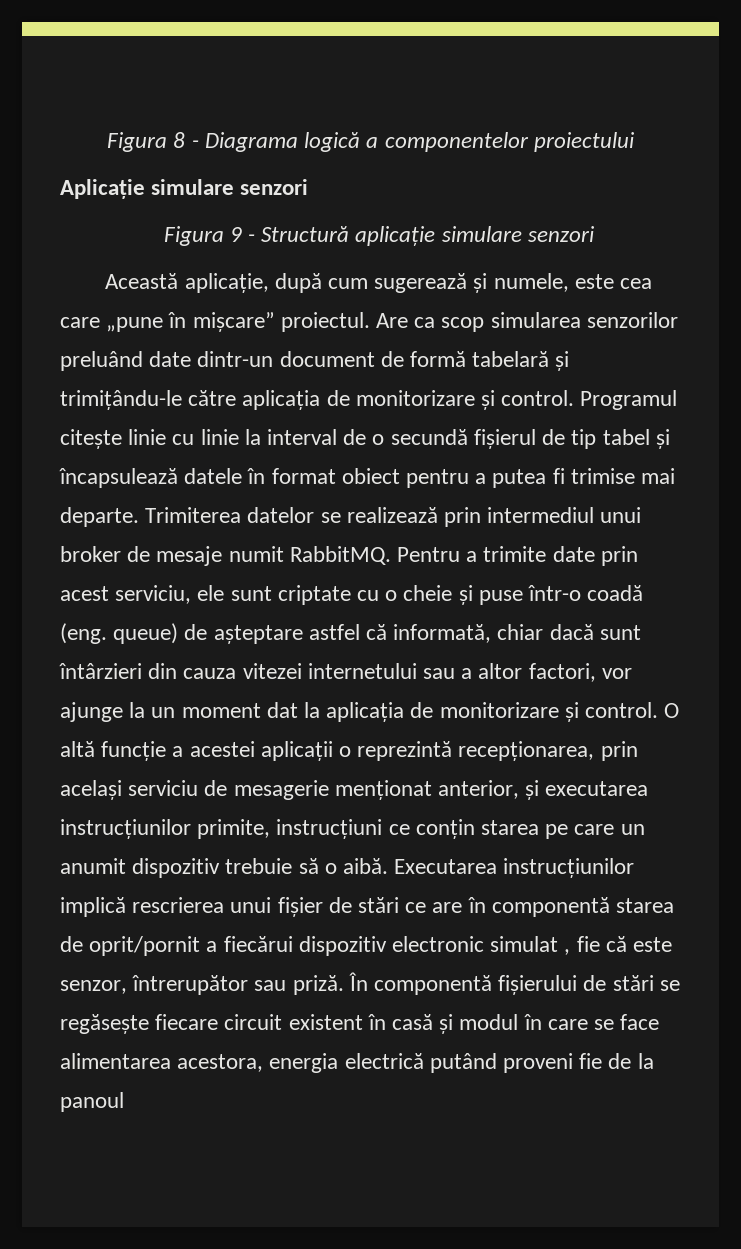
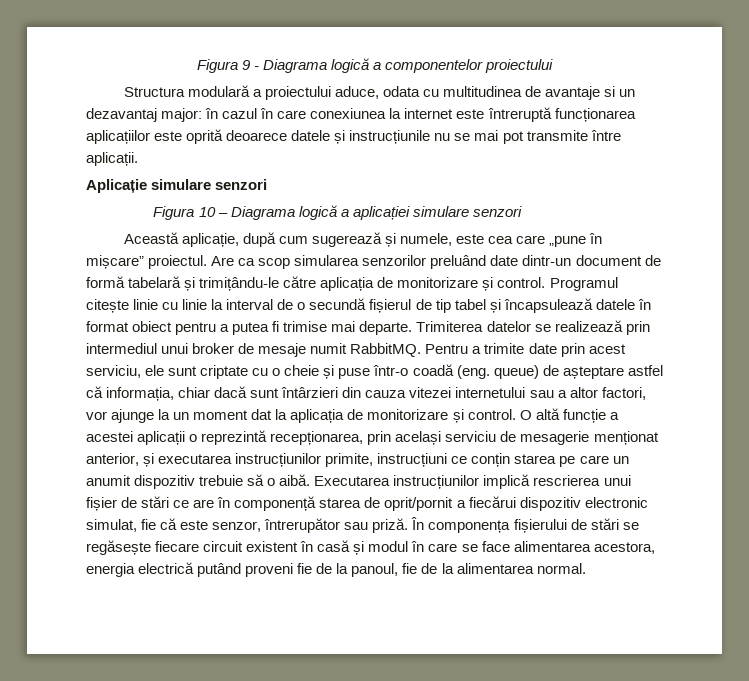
- Figura 8 - Diagrama logică a componentelor proiectului
+ Figura 9 - Diagrama logică a componentelor proiectului
+ Structura modulară a proiectului aduce, odata cu multitudinea de avantaje si un dezavantaj major: în cazul în care conexiunea la internet este întreruptă funcționarea aplicațiilor este oprită deoarece datele și instrucțiunile nu se mai pot transmite între aplicații.
  Aplicație simulare senzori
- Figura 9 - Structură aplicație simulare senzori
+ Figura 10 – Diagrama logică a aplicației simulare senzori
- Pentru a trimite date prin acest serviciu, ele sunt criptate cu o cheie și puse într-o coadă (eng. queue) de așteptare astfel că informată, chiar dacă sunt întârzieri din cauza vitezei internetului sau a altor factori, vor ajunge la un moment dat la aplicația de monitorizare și control.
+ Pentru a trimite date prin acest serviciu, ele sunt criptate cu o cheie și puse într-o coadă (eng. queue) de așteptare astfel că informația, chiar dacă sunt întârzieri din cauza vitezei internetului sau a altor factori, vor ajunge la un moment dat la aplicația de monitorizare și control.
- Executarea instrucțiunilor implică rescrierea unui fișier de stări ce are în componentă starea de oprit/pornit a fiecărui dispozitiv electronic simulat , fie că este senzor, întrerupător sau priză.
+ Executarea instrucțiunilor implică rescrierea unui fișier de stări ce are în componență starea de oprit/pornit a fiecărui dispozitiv electronic simulat, fie că este senzor, întrerupător sau priză.
- În componentă fișierului de stări se regăsește fiecare circuit existent în casă și modul în care se face alimentarea acestora, energia electrică putând proveni fie de la panoul
+ În componența fișierului de stări se regăsește fiecare circuit existent în casă și modul în care se face alimentarea acestora, energia electrică putând proveni fie de la panoul, fie de la alimentarea normal.

